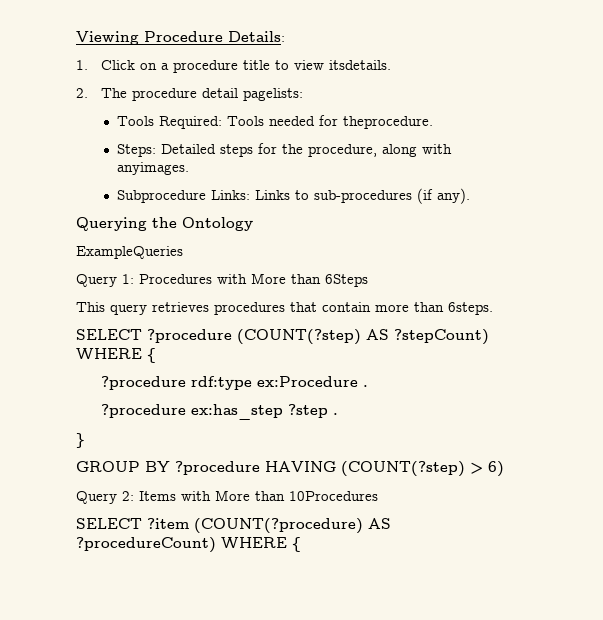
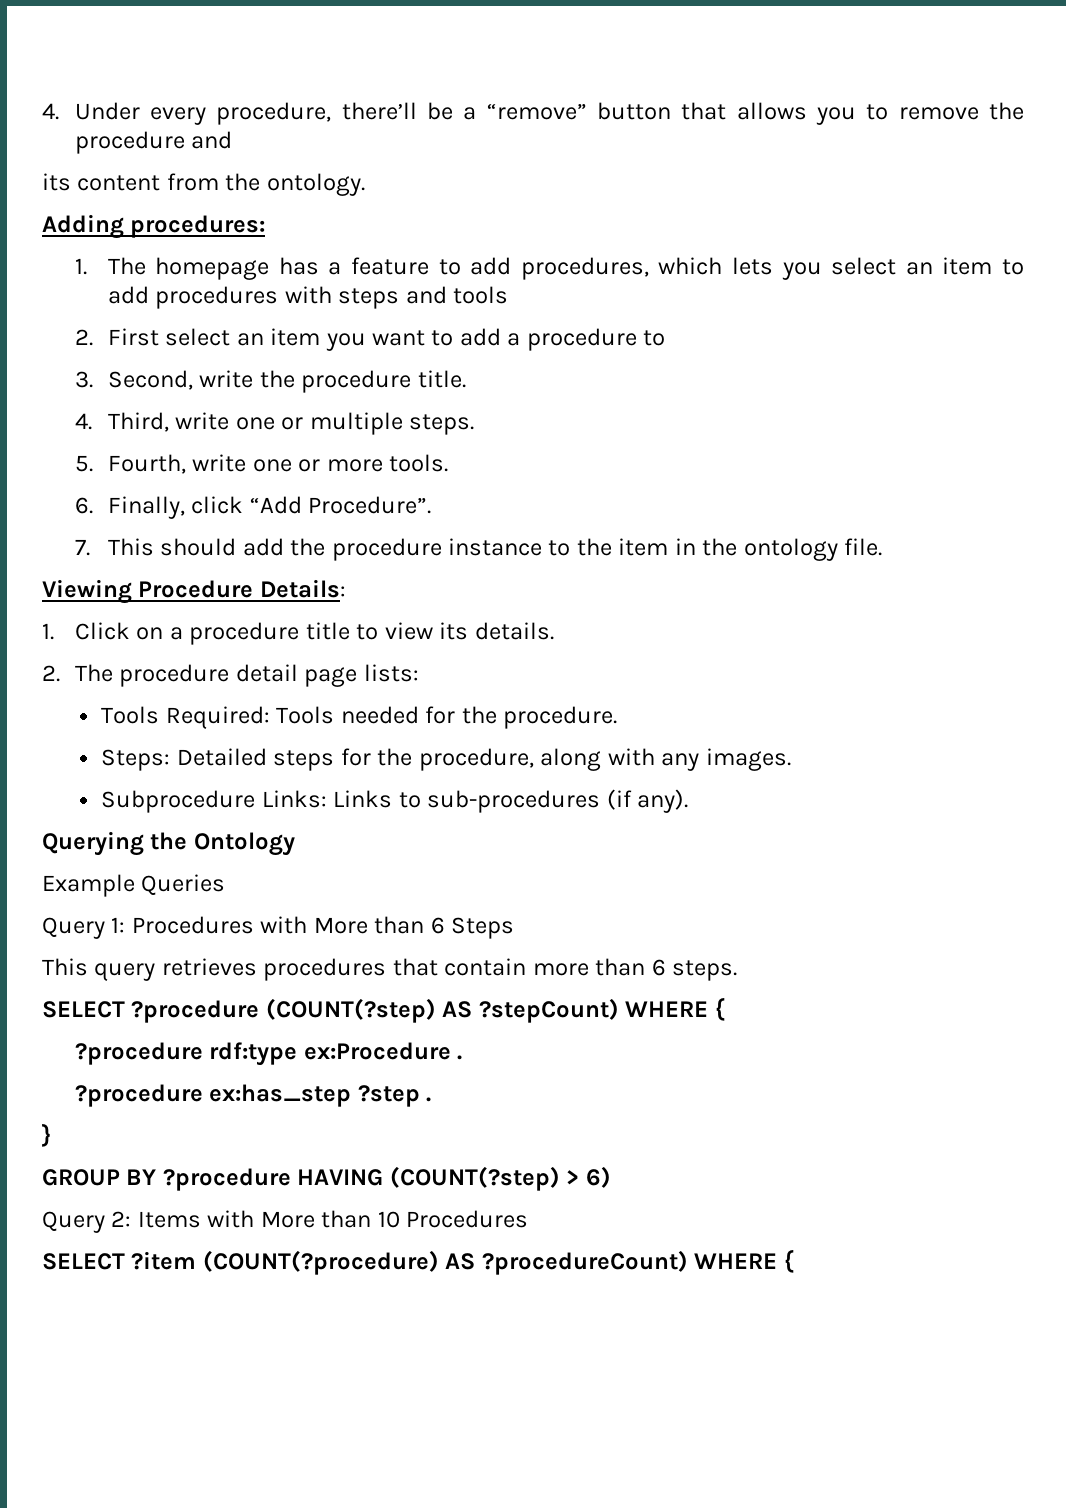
+ 4. Under every procedure, there’ll be a “remove” button that allows you to remove the procedure and
+ its content from the ontology.
+ Adding procedures:
+ 1. The homepage has a feature to add procedures, which lets you select an item to add procedures with steps and tools
+ 2. First select an item you want to add a procedure to
+ 3. Second, write the procedure title.
+ 4. Third, write one or multiple steps.
+ 5. Fourth, write one or more tools.
+ 6. Finally, click “Add Procedure”.
+ 7. This should add the procedure instance to the item in the ontology file.
- 1. Click on a procedure title to view itsdetails.
+ 1. Click on a procedure title to view its details.
- 2. The procedure detail pagelists:
+ 2. The procedure detail page lists:
- Tools Required: Tools needed for theprocedure.
+ Tools Required: Tools needed for the procedure.
- Steps: Detailed steps for the procedure, along with anyimages.
+ Steps: Detailed steps for the procedure, along with any images.
- ExampleQueries
+ Example Queries
- Query 1: Procedures with More than 6Steps
+ Query 1: Procedures with More than 6 Steps
- This query retrieves procedures that contain more than 6steps.
+ This query retrieves procedures that contain more than 6 steps.
- Query 2: Items with More than 10Procedures
+ Query 2: Items with More than 10 Procedures

